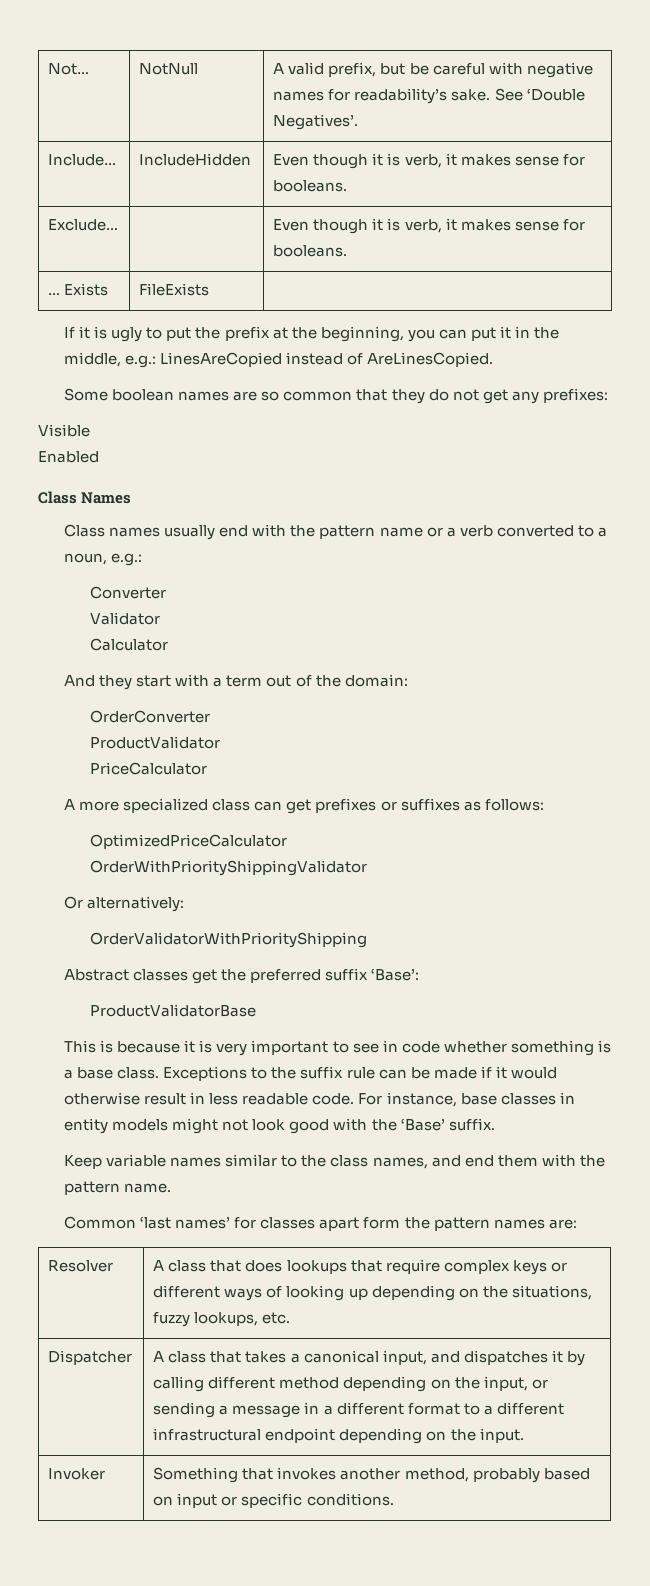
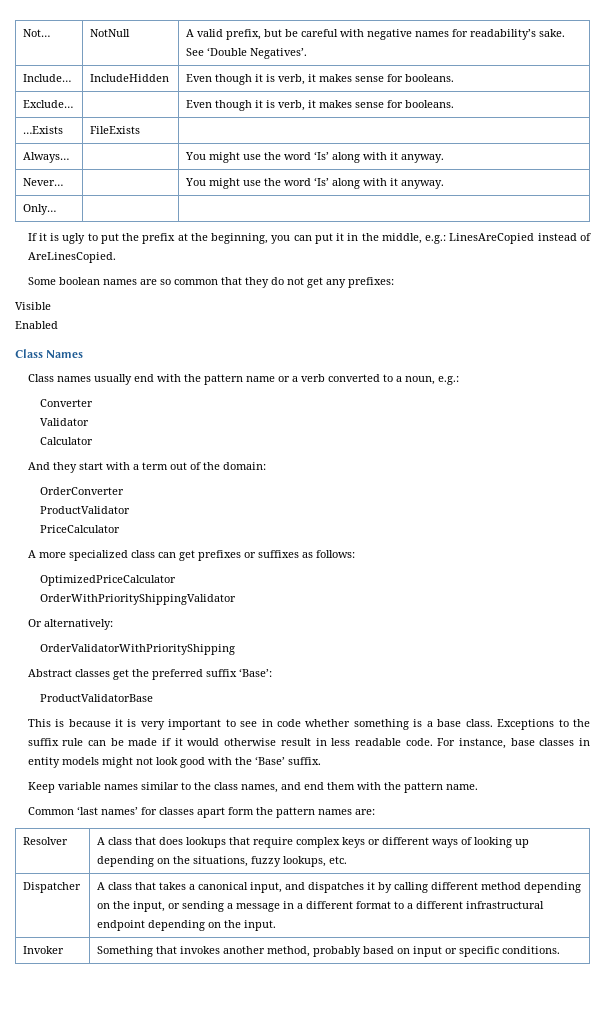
- … Exists | FileExists |
+ …Exists | FileExists |
+ Always… | | You might use the word ‘Is’ along with it anyway.
+ Never… | | You might use the word ‘Is’ along with it anyway.
+ Only… | |

